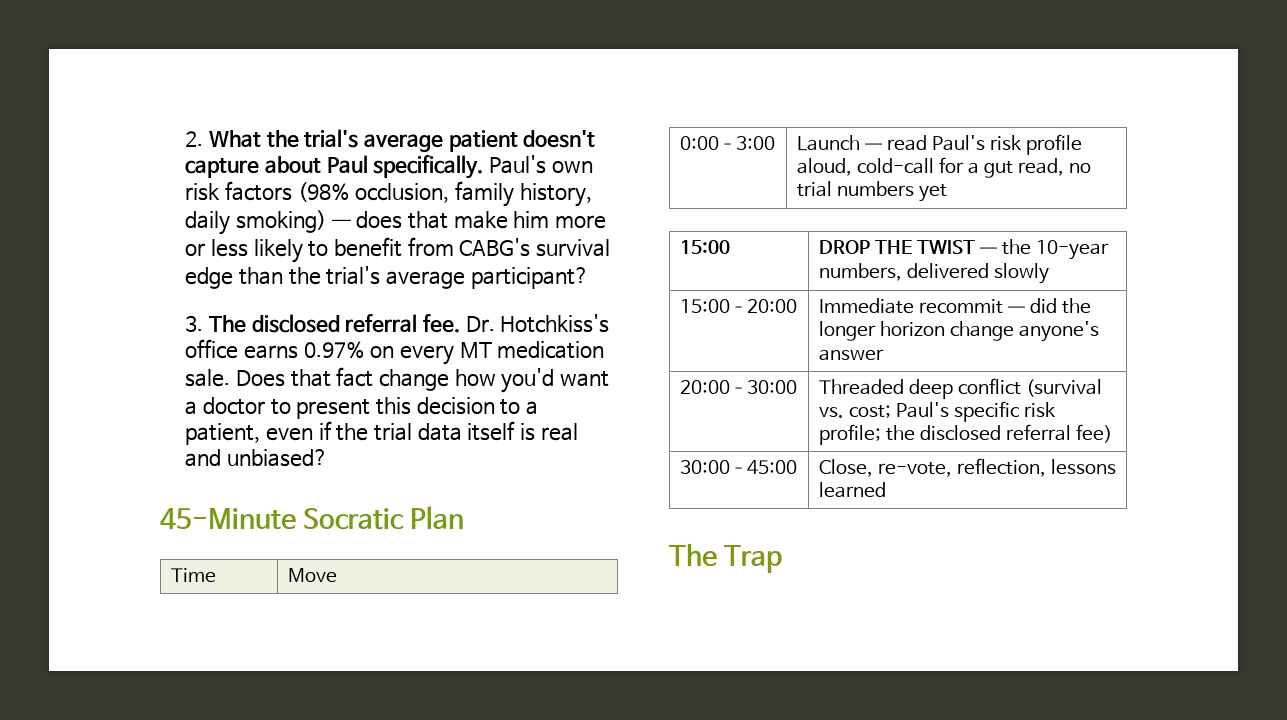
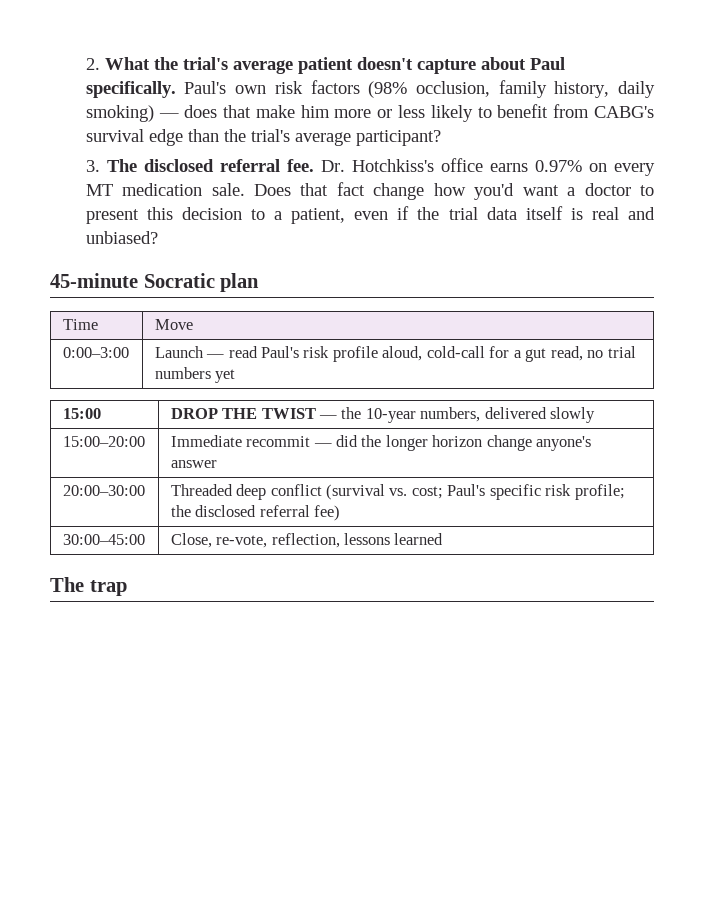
- 45-Minute Socratic Plan
+ 45-minute Socratic plan
- The Trap
+ The trap

